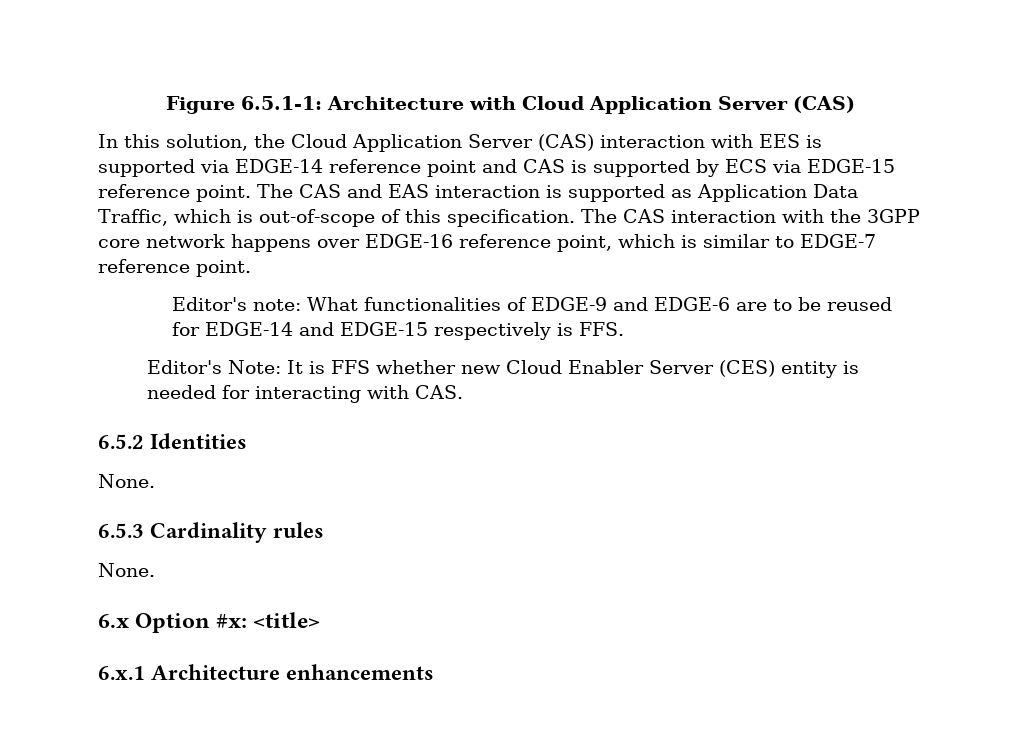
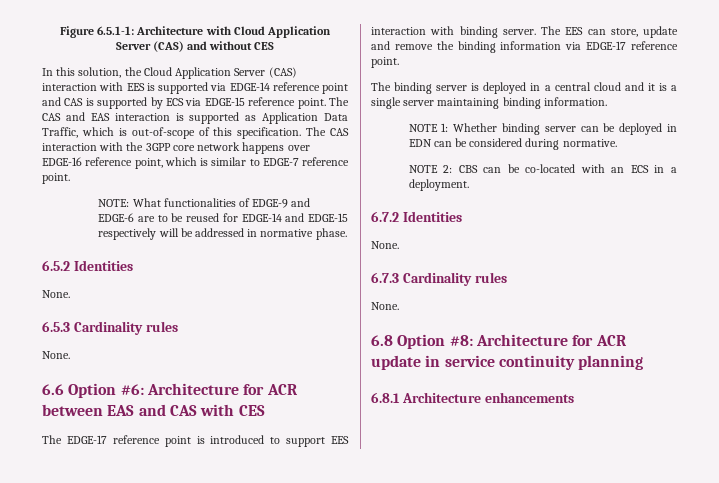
- Figure 6.5.1-1: Architecture with Cloud Application Server (CAS)
+ Figure 6.5.1-1: Architecture with Cloud Application Server (CAS) and without CES
- Editor's note: What functionalities of EDGE-9 and EDGE-6 are to be reused for EDGE-14 and EDGE-15 respectively is FFS.
- Editor's Note: It is FFS whether new Cloud Enabler Server (CES) entity is needed for interacting with CAS.
+ NOTE: What functionalities of EDGE-9 and EDGE-6 are to be reused for EDGE-14 and EDGE-15 respectively will be addressed in normative phase.
- 6.x Option #x: <title>
- 6.x.1 Architecture enhancements
+ 6.6 Option #6: Architecture for ACR between EAS and CAS with CES
+ The EDGE-17 reference point is introduced to support EES interaction with binding server. The EES can store, update and remove the binding information via EDGE-17 reference point.
+ The binding server is deployed in a central cloud and it is a single server maintaining binding information.
+ NOTE 1: Whether binding server can be deployed in EDN can be considered during normative.
+ NOTE 2: CBS can be co-located with an ECS in a deployment.
+ 6.7.2 Identities
+ None.
+ 6.7.3 Cardinality rules
+ None.
+ 6.8 Option #8: Architecture for ACR update in service continuity planning
+ 6.8.1 Architecture enhancements

